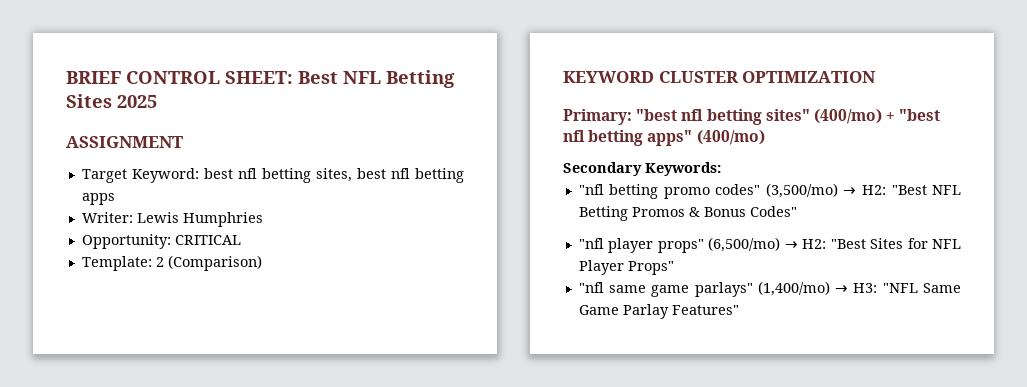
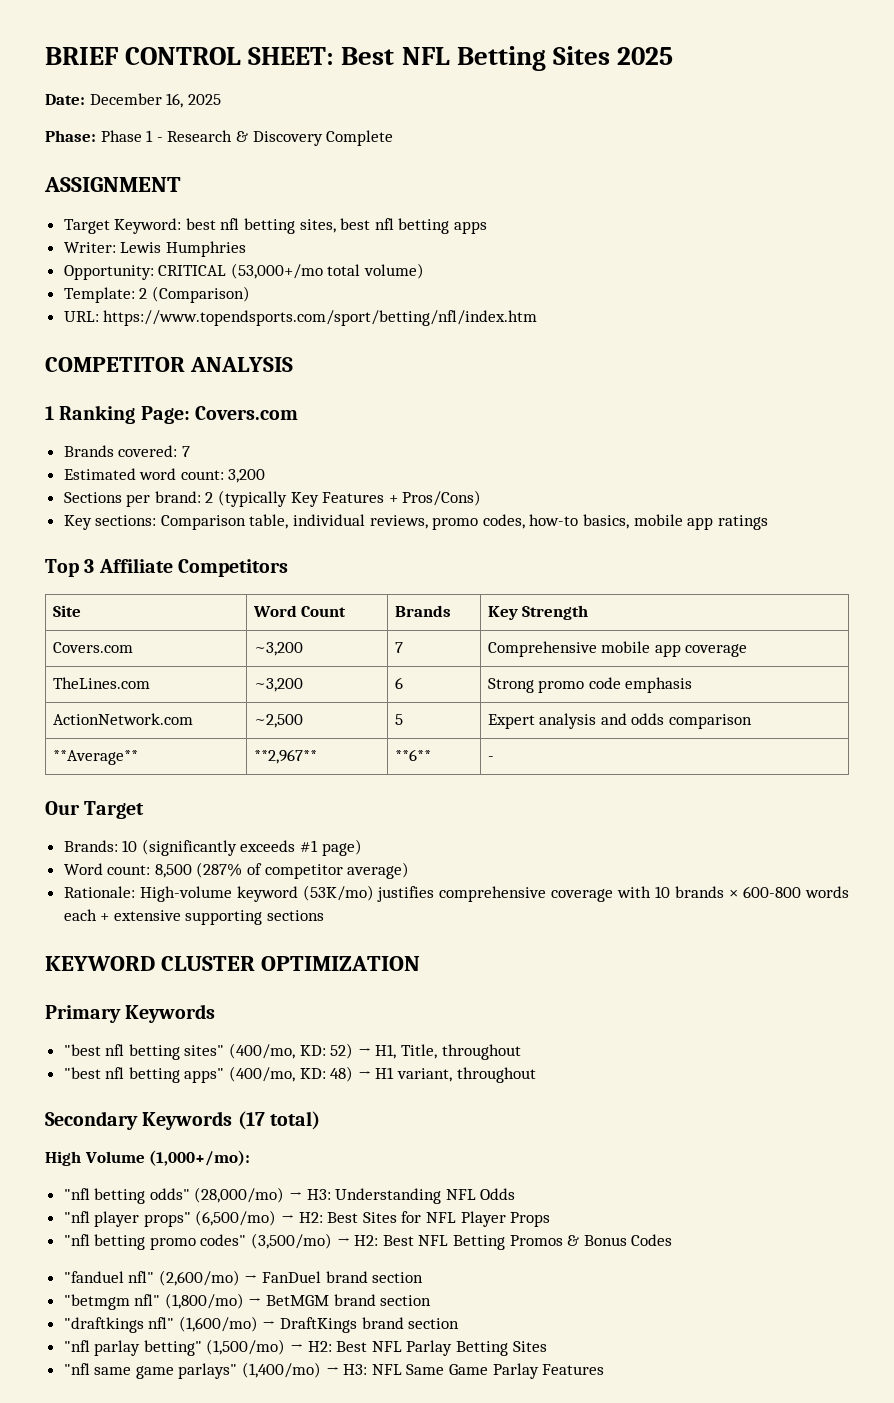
+ Date: December 16, 2025
+ Phase: Phase 1 - Research & Discovery Complete
- Opportunity: CRITICAL
+ Opportunity: CRITICAL (53,000+/mo total volume)
+ URL: https://www.topendsports.com/sport/betting/nfl/index.htm
+ COMPETITOR ANALYSIS
+ 1 Ranking Page: Covers.com
+ Brands covered: 7
+ Estimated word count: 3,200
+ Sections per brand: 2 (typically Key Features + Pros/Cons)
+ Key sections: Comparison table, individual reviews, promo codes, how-to basics, mobile app ratings
+ Top 3 Affiliate Competitors
+ Site | Word Count | Brands | Key Strength
+ Covers.com | ~3,200 | 7 | Comprehensive mobile app coverage
+ TheLines.com | ~3,200 | 6 | Strong promo code emphasis
+ ActionNetwork.com | ~2,500 | 5 | Expert analysis and odds comparison
+ **Average** | **2,967** | **6** | -
+ Our Target
+ Brands: 10 (significantly exceeds #1 page)
+ Word count: 8,500 (287% of competitor average)
+ Rationale: High-volume keyword (53K/mo) justifies comprehensive coverage with 10 brands × 600-800 words each + extensive supporting sections
- Primary: "best nfl betting sites" (400/mo) + "best nfl betting apps" (400/mo)
- Secondary Keywords:
+ Primary Keywords
+ "best nfl betting sites" (400/mo, KD: 52) → H1, Title, throughout
+ "best nfl betting apps" (400/mo, KD: 48) → H1 variant, throughout
+ Secondary Keywords (17 total)
+ High Volume (1,000+/mo):
+ "nfl betting odds" (28,000/mo) → H3: Understanding NFL Odds
+ "nfl player props" (6,500/mo) → H2: Best Sites for NFL Player Props
- "nfl betting promo codes" (3,500/mo) → H2: "Best NFL Betting Promos & Bonus Codes"
- "nfl player props" (6,500/mo) → H2: "Best Sites for NFL Player Props"
+ "nfl betting promo codes" (3,500/mo) → H2: Best NFL Betting Promos & Bonus Codes
+ "fanduel nfl" (2,600/mo) → FanDuel brand section
+ "betmgm nfl" (1,800/mo) → BetMGM brand section
+ "draftkings nfl" (1,600/mo) → DraftKings brand section
+ "nfl parlay betting" (1,500/mo) → H2: Best NFL Parlay Betting Sites
- "nfl same game parlays" (1,400/mo) → H3: "NFL Same Game Parlay Features"
+ "nfl same game parlays" (1,400/mo) → H3: NFL Same Game Parlay Features

